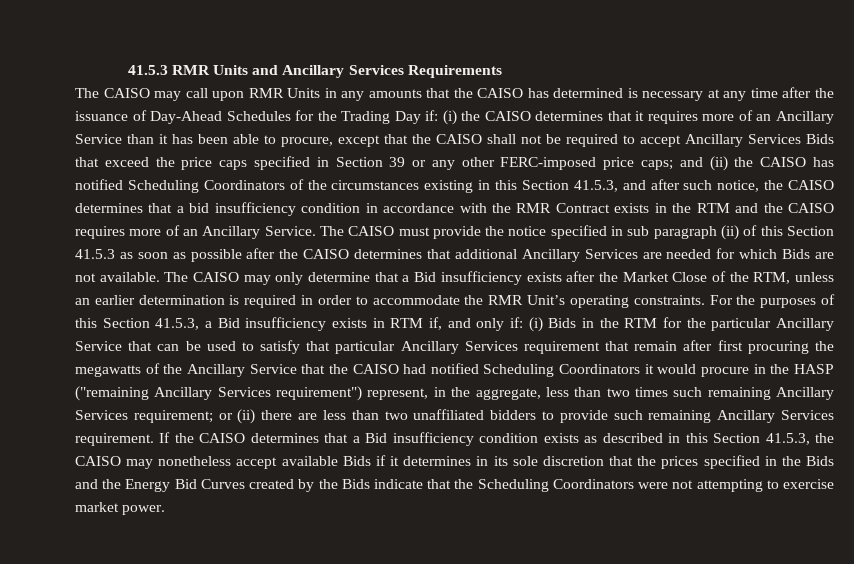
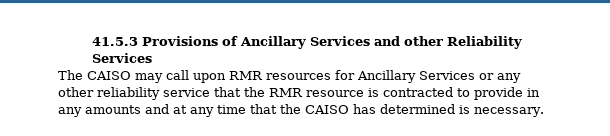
- 41.5.3 RMR Units and Ancillary Services Requirements
+ 41.5.3 Provisions of Ancillary Services and other Reliability Services
- The CAISO may call upon RMR Units in any amounts that the CAISO has determined is necessary at any time after the issuance of Day-Ahead Schedules for the Trading Day if: (i) the CAISO determines that it requires more of an Ancillary Service than it has been able to procure, except that the CAISO shall not be required to accept Ancillary Services Bids that exceed the price caps specified in Section 39 or any other FERC-imposed price caps; and (ii) the CAISO has notified Scheduling Coordinators of the circumstances existing in this Section 41.5.3, and after such notice, the CAISO determines that a bid insufficiency condition in accordance with the RMR Contract exists in the RTM and the CAISO requires more of an Ancillary Service. The CAISO must provide the notice specified in sub paragraph (ii) of this Section 41.5.3 as soon as possible after the CAISO determines that additional Ancillary Services are needed for which Bids are not available. The CAISO may only determine that a Bid insufficiency exists after the Market Close of the RTM, unless an earlier determination is required in order to accommodate the RMR Unit’s operating constraints. For the purposes of this Section 41.5.3, a Bid insufficiency exists in RTM if, and only if: (i) Bids in the RTM for the particular Ancillary Service that can be used to satisfy that particular Ancillary Services requirement that remain after first procuring the megawatts of the Ancillary Service that the CAISO had notified Scheduling Coordinators it would procure in the HASP ("remaining Ancillary Services requirement") represent, in the aggregate, less than two times such remaining Ancillary Services requirement; or (ii) there are less than two unaffiliated bidders to provide such remaining Ancillary Services requirement. If the CAISO determines that a Bid insufficiency condition exists as described in this Section 41.5.3, the CAISO may nonetheless accept available Bids if it determines in its sole discretion that the prices specified in the Bids and the Energy Bid Curves created by the Bids indicate that the Scheduling Coordinators were not attempting to exercise market power.
+ The CAISO may call upon RMR resources for Ancillary Services or any other reliability service that the RMR resource is contracted to provide in any amounts and at any time that the CAISO has determined is necessary.

